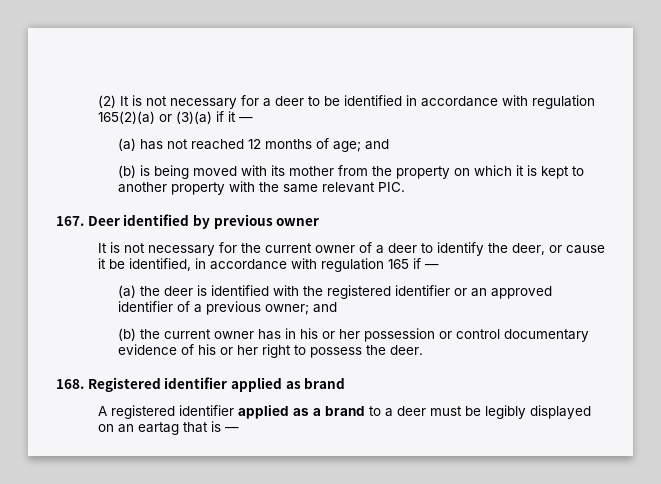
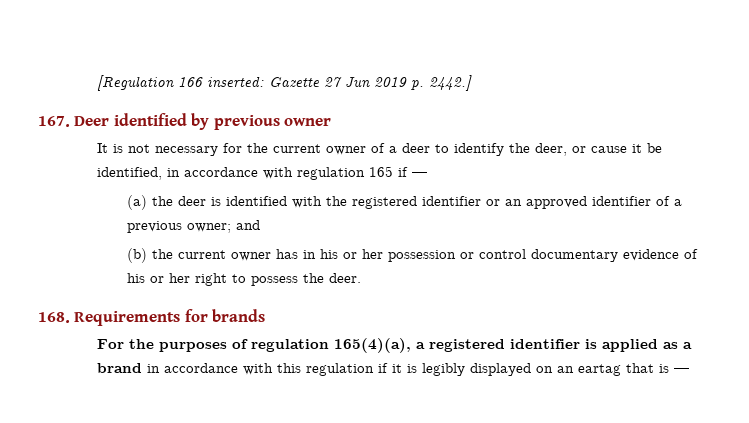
- (2) It is not necessary for a deer to be identified in accordance with regulation 165(2)(a) or (3)(a) if it —
- (a) has not reached 12 months of age; and
- (b) is being moved with its mother from the property on which it is kept to another property with the same relevant PIC.
+ [Regulation 166 inserted: Gazette 27 Jun 2019 p. 2442.]
- 168. Registered identifier applied as brand
- A registered identifier applied as a brand to a deer must be legibly displayed on an eartag that is —
+ 168. Requirements for brands
+ For the purposes of regulation 165(4)(a), a registered identifier is applied as a brand in accordance with this regulation if it is legibly displayed on an eartag that is —

